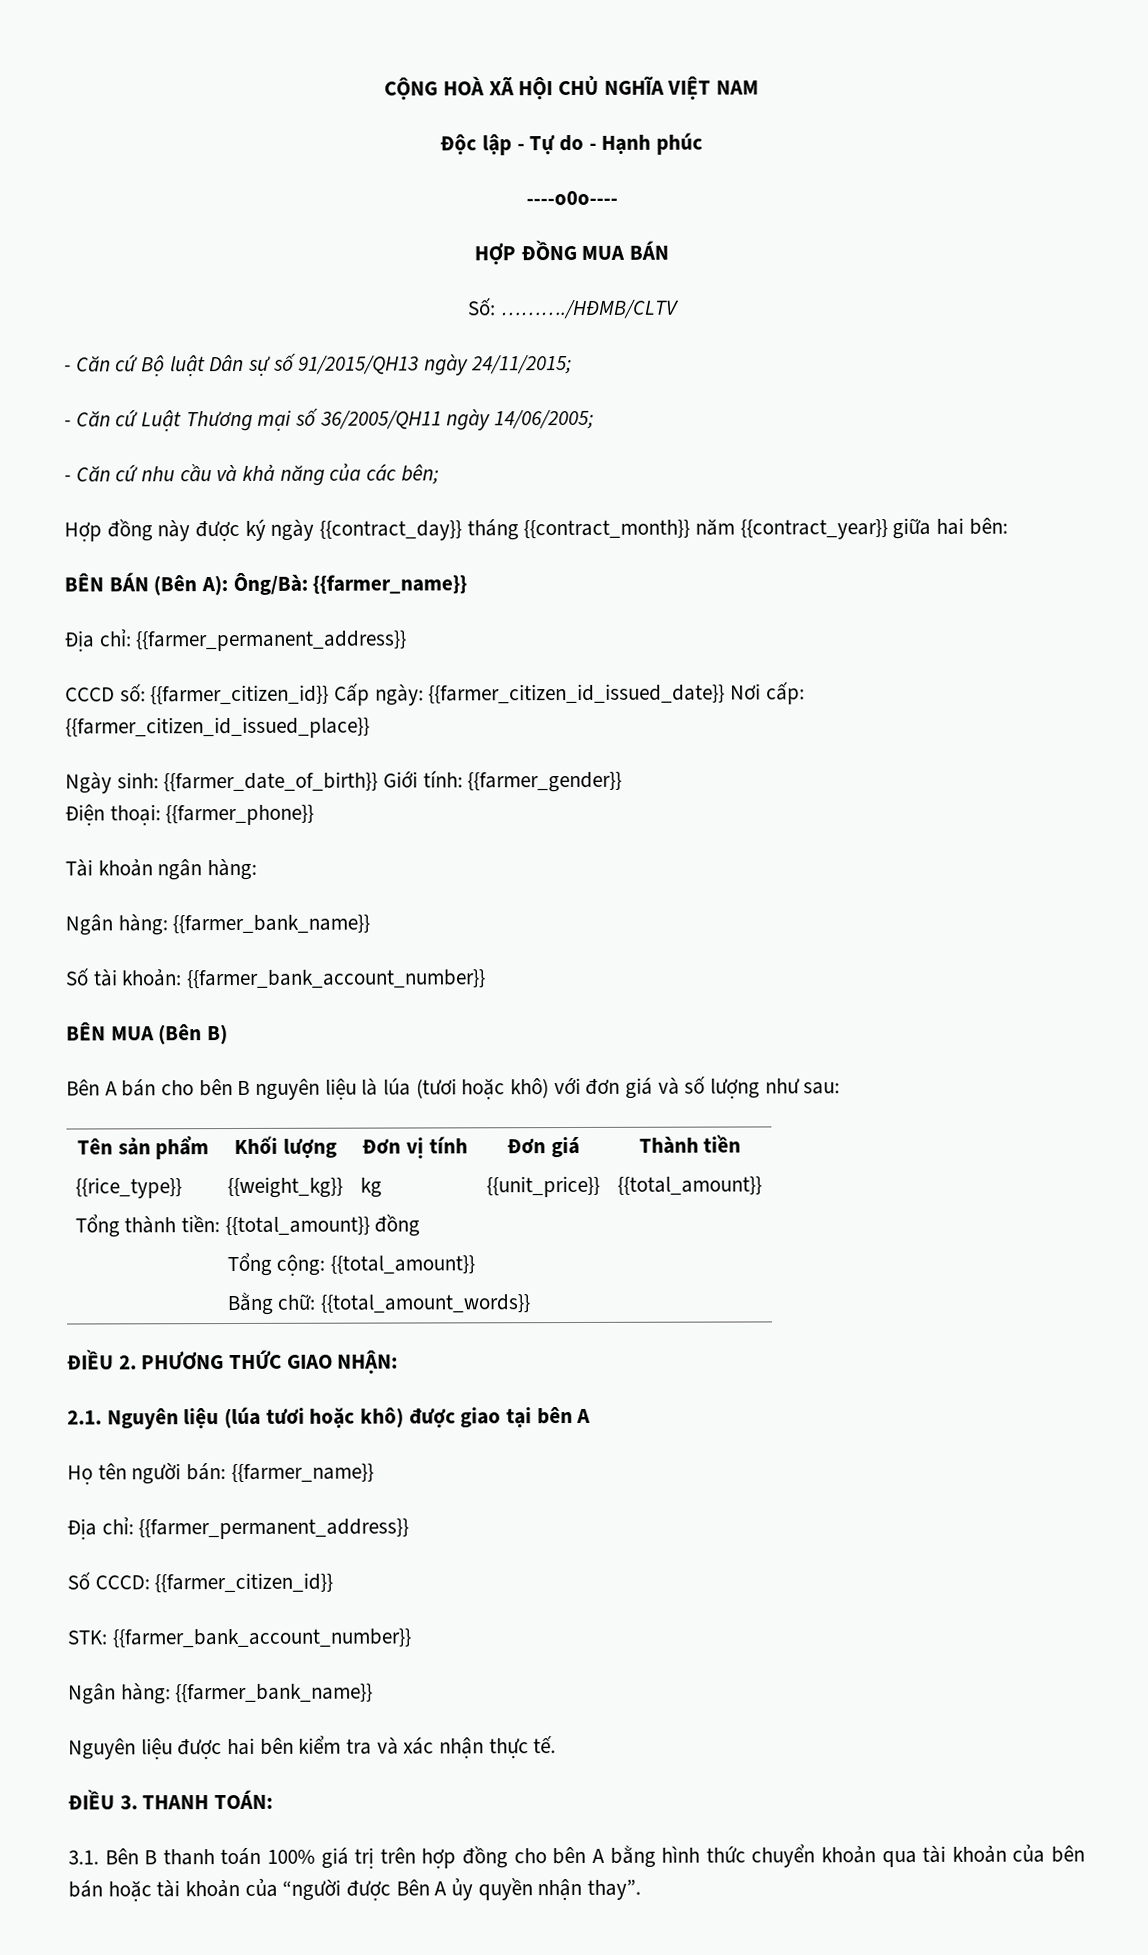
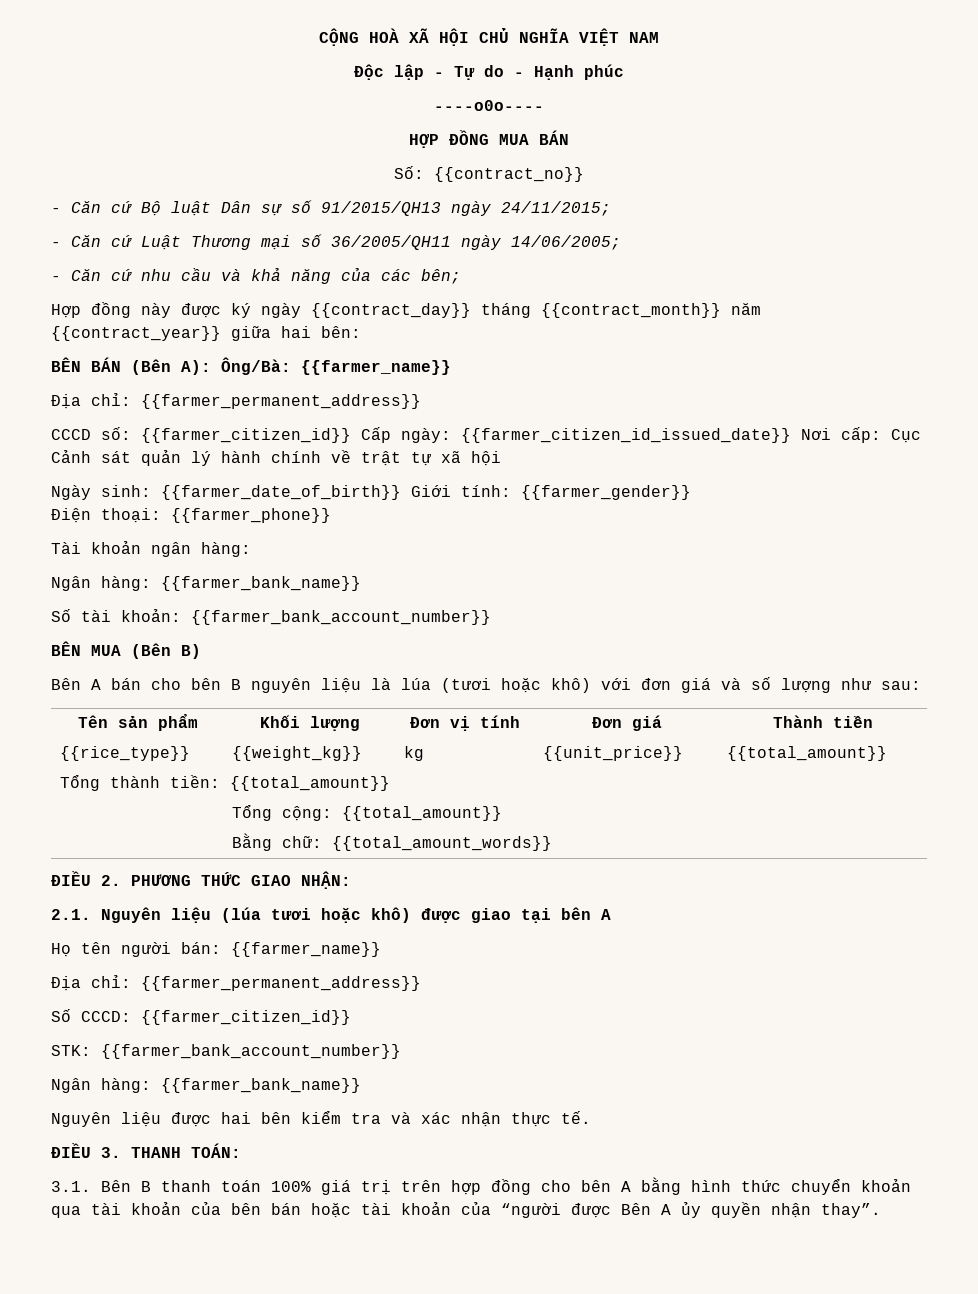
- Số: ………./HĐMB/CLTV
+ Số: {{contract_no}}
- CCCD số: {{farmer_citizen_id}} Cấp ngày: {{farmer_citizen_id_issued_date}} Nơi cấp: {{farmer_citizen_id_issued_place}}
+ CCCD số: {{farmer_citizen_id}} Cấp ngày: {{farmer_citizen_id_issued_date}} Nơi cấp: Cục Cảnh sát quản lý hành chính về trật tự xã hội
- Tổng thành tiền: {{total_amount}} đồng
+ Tổng thành tiền: {{total_amount}}

